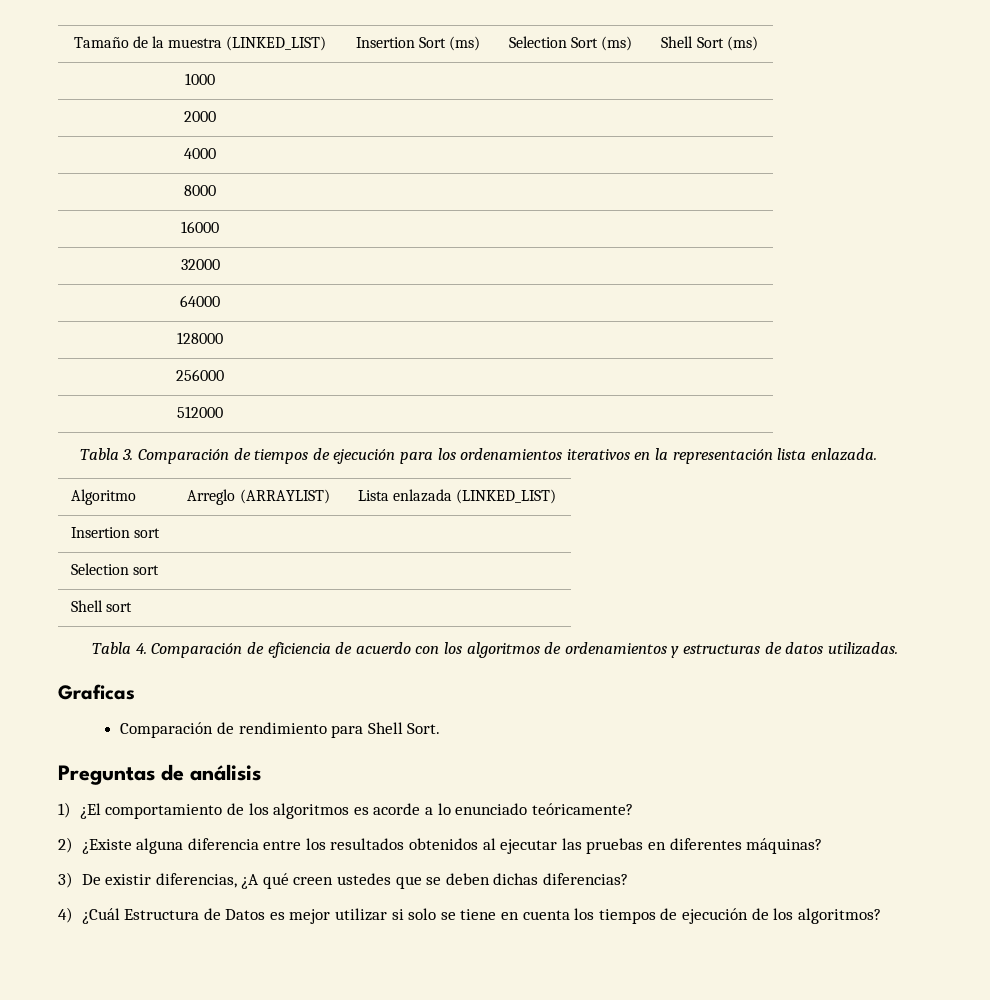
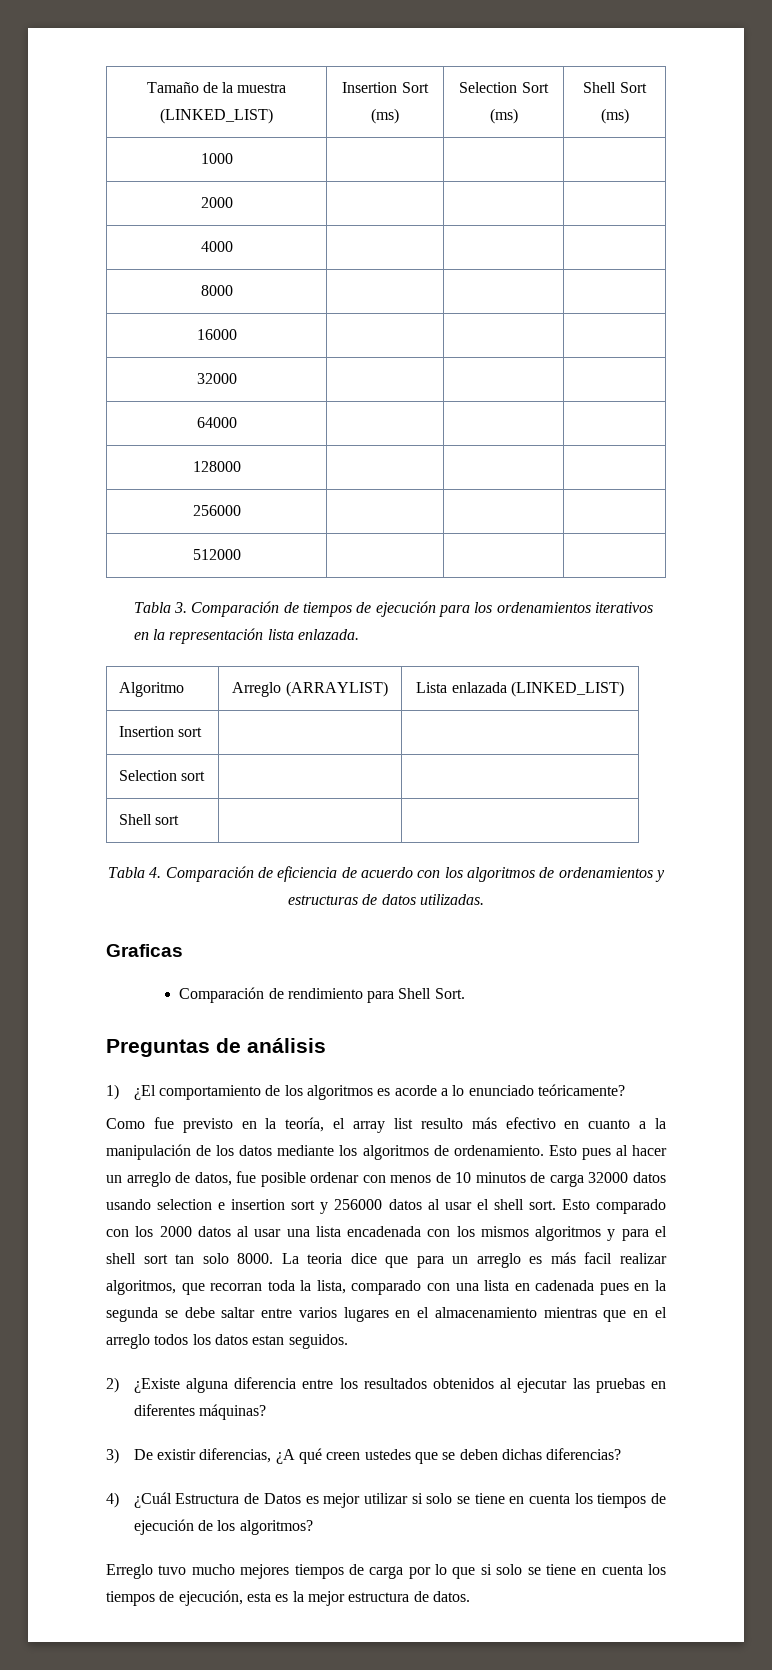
+ Como fue previsto en la teoría, el array list resulto más efectivo en cuanto a la manipulación de los datos mediante los algoritmos de ordenamiento. Esto pues al hacer un arreglo de datos, fue posible ordenar con menos de 10 minutos de carga 32000 datos usando selection e insertion sort y 256000 datos al usar el shell sort. Esto comparado con los 2000 datos al usar una lista encadenada con los mismos algoritmos y para el shell sort tan solo 8000. La teoria dice que para un arreglo es más facil realizar algoritmos, que recorran toda la lista, comparado con una lista en cadenada pues en la segunda se debe saltar entre varios lugares en el almacenamiento mientras que en el arreglo todos los datos estan seguidos.
+ Erreglo tuvo mucho mejores tiempos de carga por lo que si solo se tiene en cuenta los tiempos de ejecución, esta es la mejor estructura de datos.

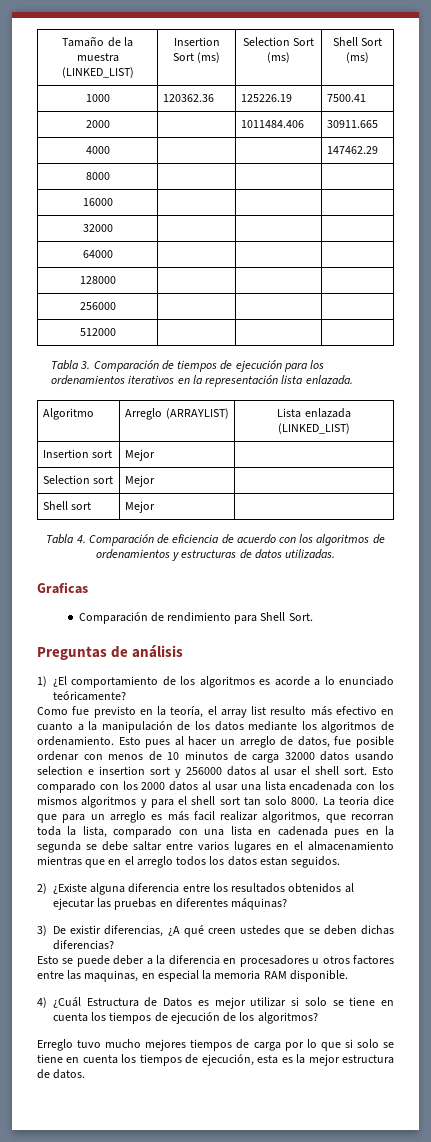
- 1000 | | |
+ 1000 | 120362.36 | 125226.19 | 7500.41
- 2000 | | |
+ 2000 | | 1011484.406 | 30911.665
- 4000 | | |
+ 4000 | | | 147462.29
- Insertion sort | |
+ Insertion sort | Mejor |
- Selection sort | |
+ Selection sort | Mejor |
- Shell sort | |
+ Shell sort | Mejor |
+ Esto se puede deber a la diferencia en procesadores u otros factores entre las maquinas, en especial la memoria RAM disponible.

